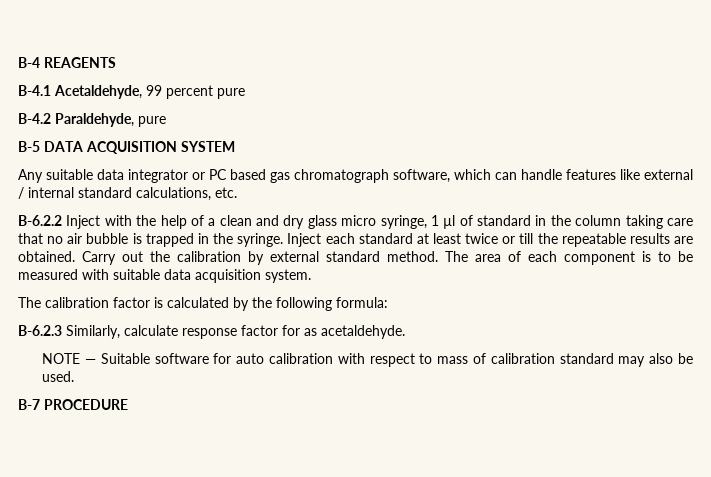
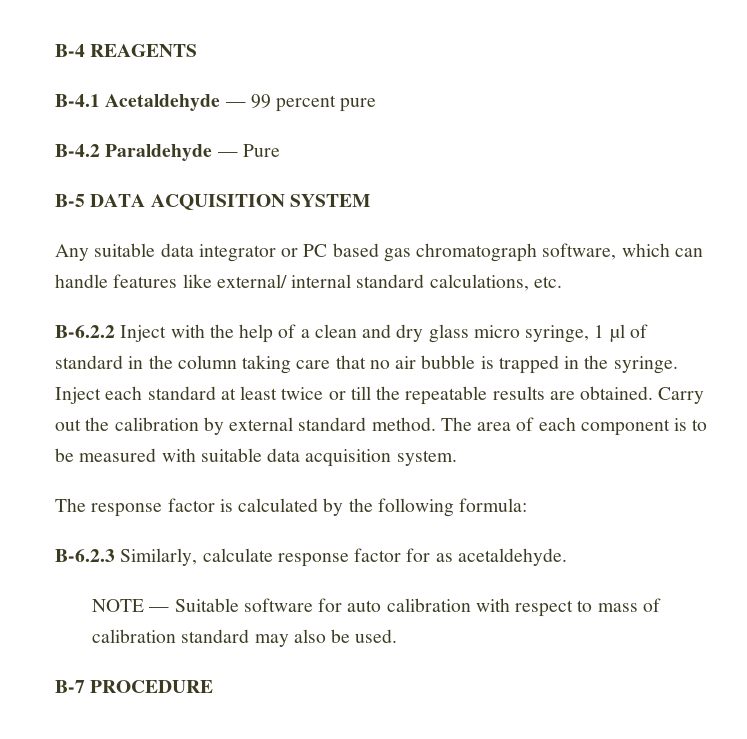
- B-4.1 Acetaldehyde, 99 percent pure
+ B-4.1 Acetaldehyde — 99 percent pure
- B-4.2 Paraldehyde, pure
+ B-4.2 Paraldehyde — Pure
- Any suitable data integrator or PC based gas chromatograph software, which can handle features like external / internal standard calculations, etc.
+ Any suitable data integrator or PC based gas chromatograph software, which can handle features like external/ internal standard calculations, etc.
- The calibration factor is calculated by the following formula:
+ The response factor is calculated by the following formula:

